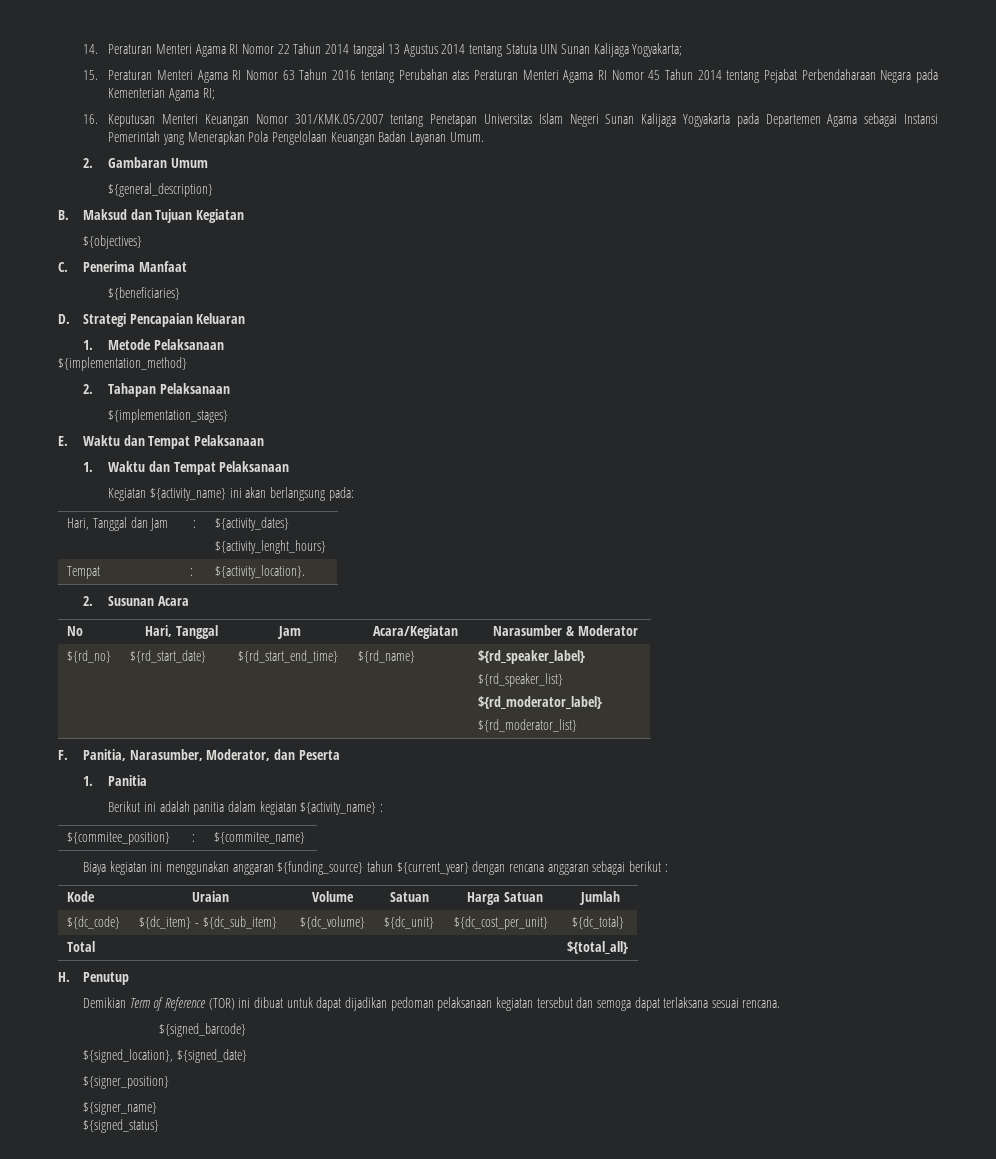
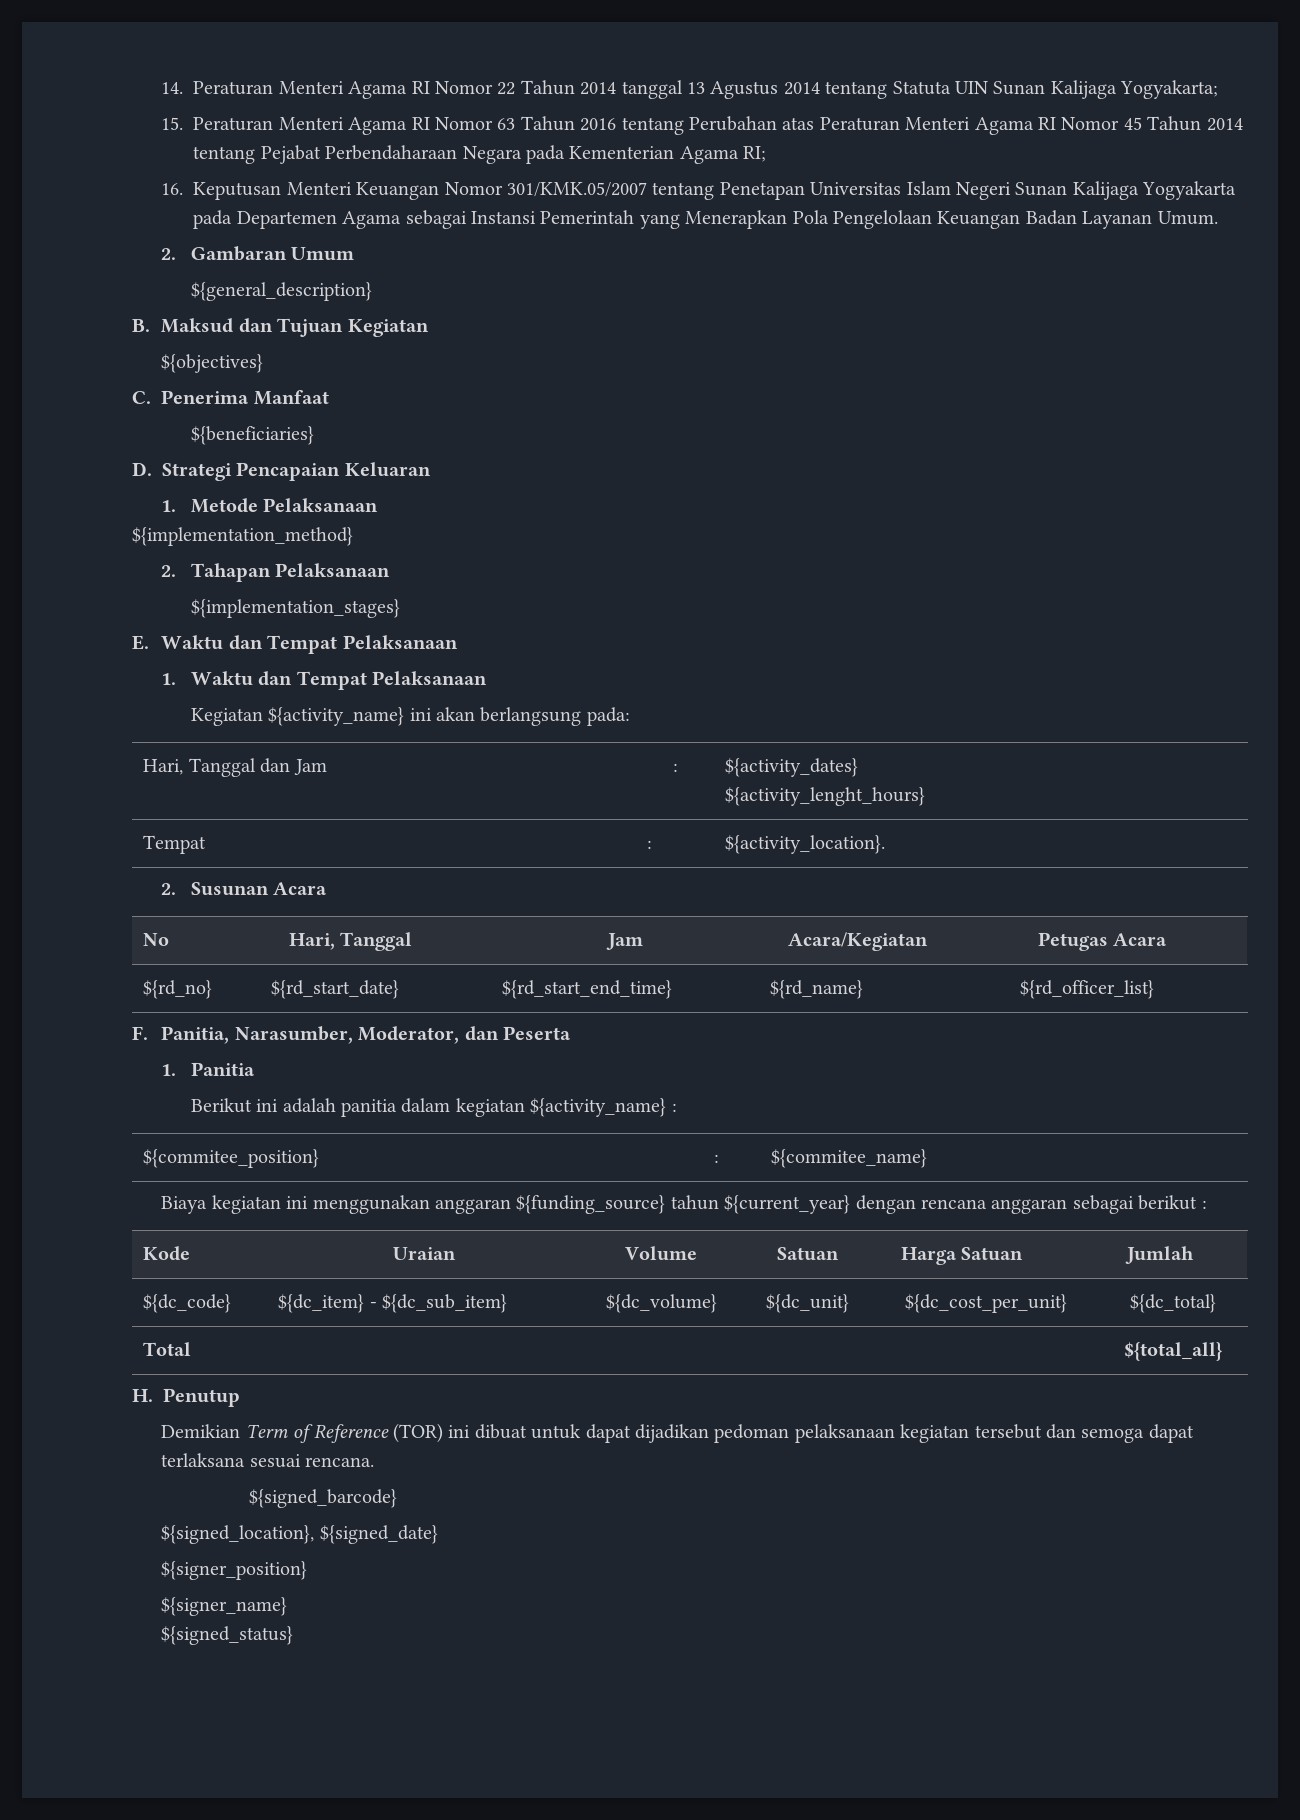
- No | Hari, Tanggal | Jam | Acara/Kegiatan | Narasumber & Moderator
+ No | Hari, Tanggal | Jam | Acara/Kegiatan | Petugas Acara
- ${rd_no} | ${rd_start_date} | ${rd_start_end_time} | ${rd_name} | ${rd_speaker_label}
- ${rd_speaker_list}
- ${rd_moderator_label}
- ${rd_moderator_list}
+ ${rd_no} | ${rd_start_date} | ${rd_start_end_time} | ${rd_name} | ${rd_officer_list}

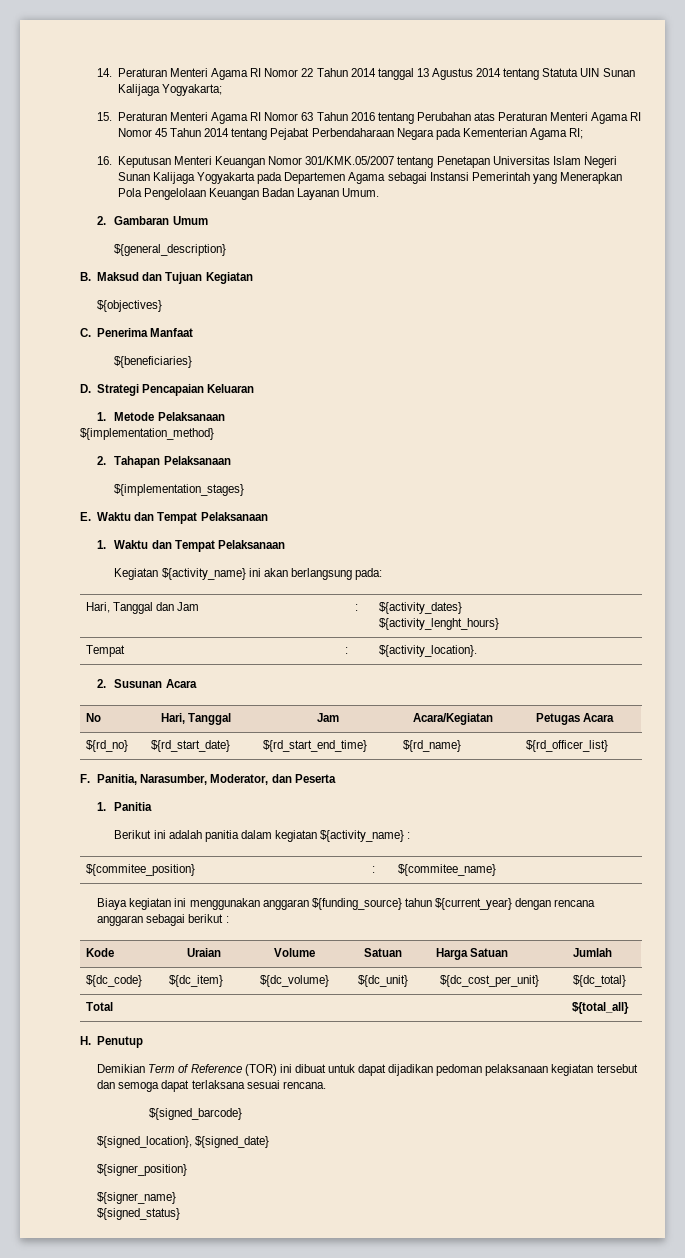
- ${dc_code} | ${dc_item} - ${dc_sub_item} | ${dc_volume} | ${dc_unit} | ${dc_cost_per_unit} | ${dc_total}
+ ${dc_code} | ${dc_item} | ${dc_volume} | ${dc_unit} | ${dc_cost_per_unit} | ${dc_total}

